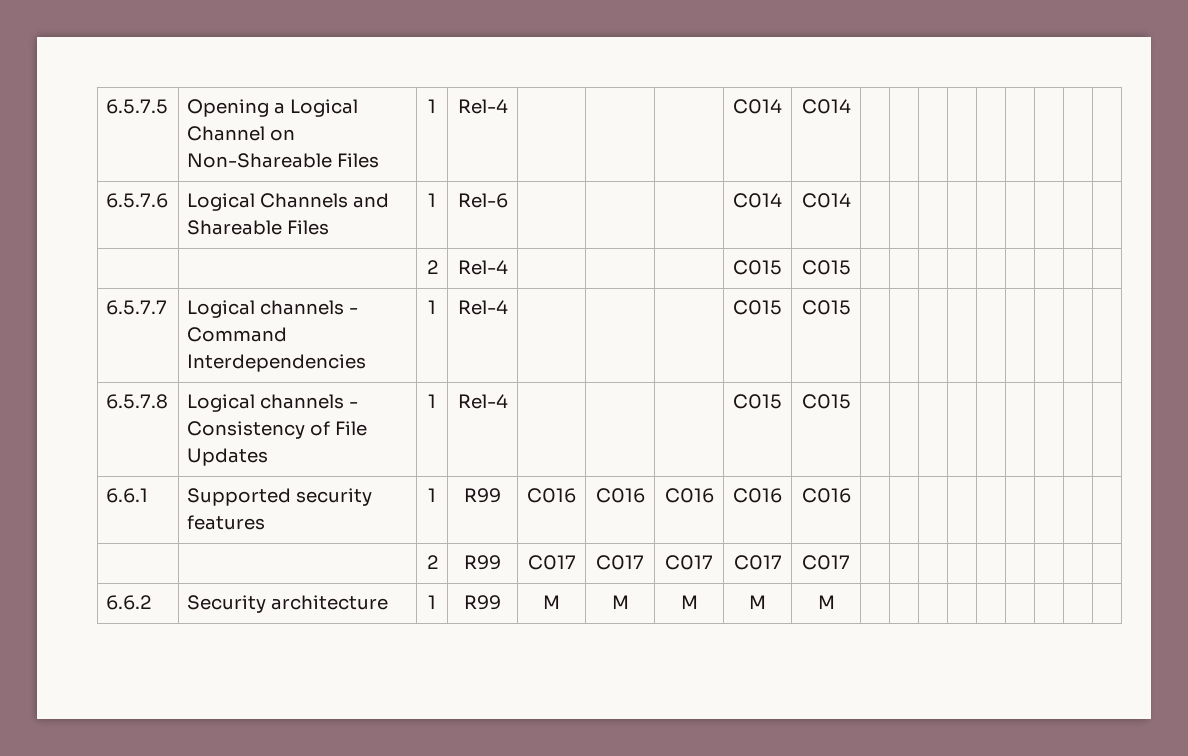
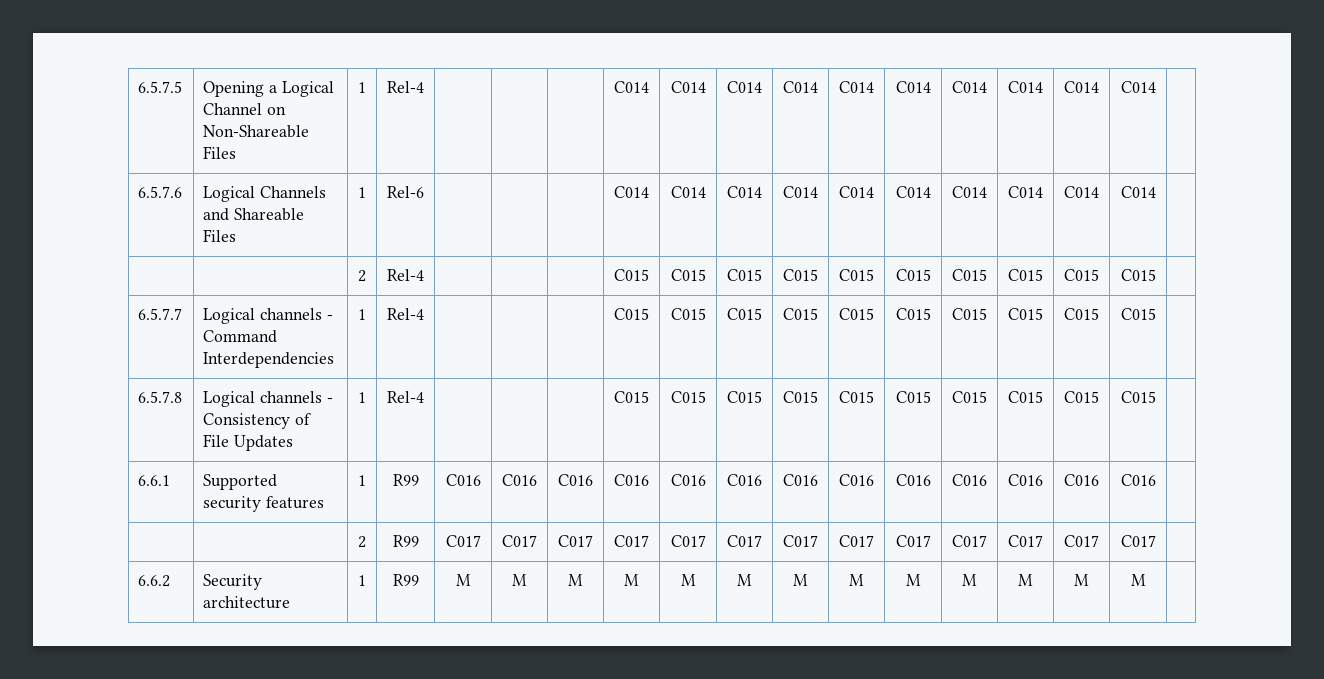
- 6.5.7.5 | Opening a Logical Channel on Non-Shareable Files | 1 | Rel-4 | | | | C014 | C014 | | | | | | | | |
+ 6.5.7.5 | Opening a Logical Channel on Non-Shareable Files | 1 | Rel-4 | | | | C014 | C014 | C014 | C014 | C014 | C014 | C014 | C014 | C014 | C014 |
- 6.5.7.6 | Logical Channels and Shareable Files | 1 | Rel-6 | | | | C014 | C014 | | | | | | | | |
- | | 2 | Rel-4 | | | | C015 | C015 | | | | | | | | |
+ 6.5.7.6 | Logical Channels and Shareable Files | 1 | Rel-6 | | | | C014 | C014 | C014 | C014 | C014 | C014 | C014 | C014 | C014 | C014 |
+ | | 2 | Rel-4 | | | | C015 | C015 | C015 | C015 | C015 | C015 | C015 | C015 | C015 | C015 |
- 6.5.7.7 | Logical channels - Command Interdependencies | 1 | Rel-4 | | | | C015 | C015 | | | | | | | | |
+ 6.5.7.7 | Logical channels - Command Interdependencies | 1 | Rel-4 | | | | C015 | C015 | C015 | C015 | C015 | C015 | C015 | C015 | C015 | C015 |
- 6.5.7.8 | Logical channels - Consistency of File Updates | 1 | Rel-4 | | | | C015 | C015 | | | | | | | | |
+ 6.5.7.8 | Logical channels - Consistency of File Updates | 1 | Rel-4 | | | | C015 | C015 | C015 | C015 | C015 | C015 | C015 | C015 | C015 | C015 |
- 6.6.1 | Supported security features | 1 | R99 | C016 | C016 | C016 | C016 | C016 | | | | | | | | |
+ 6.6.1 | Supported security features | 1 | R99 | C016 | C016 | C016 | C016 | C016 | C016 | C016 | C016 | C016 | C016 | C016 | C016 | C016 |
- | | 2 | R99 | C017 | C017 | C017 | C017 | C017 | | | | | | | | |
+ | | 2 | R99 | C017 | C017 | C017 | C017 | C017 | C017 | C017 | C017 | C017 | C017 | C017 | C017 | C017 |
- 6.6.2 | Security architecture | 1 | R99 | M | M | M | M | M | | | | | | | | |
+ 6.6.2 | Security architecture | 1 | R99 | M | M | M | M | M | M | M | M | M | M | M | M | M |

